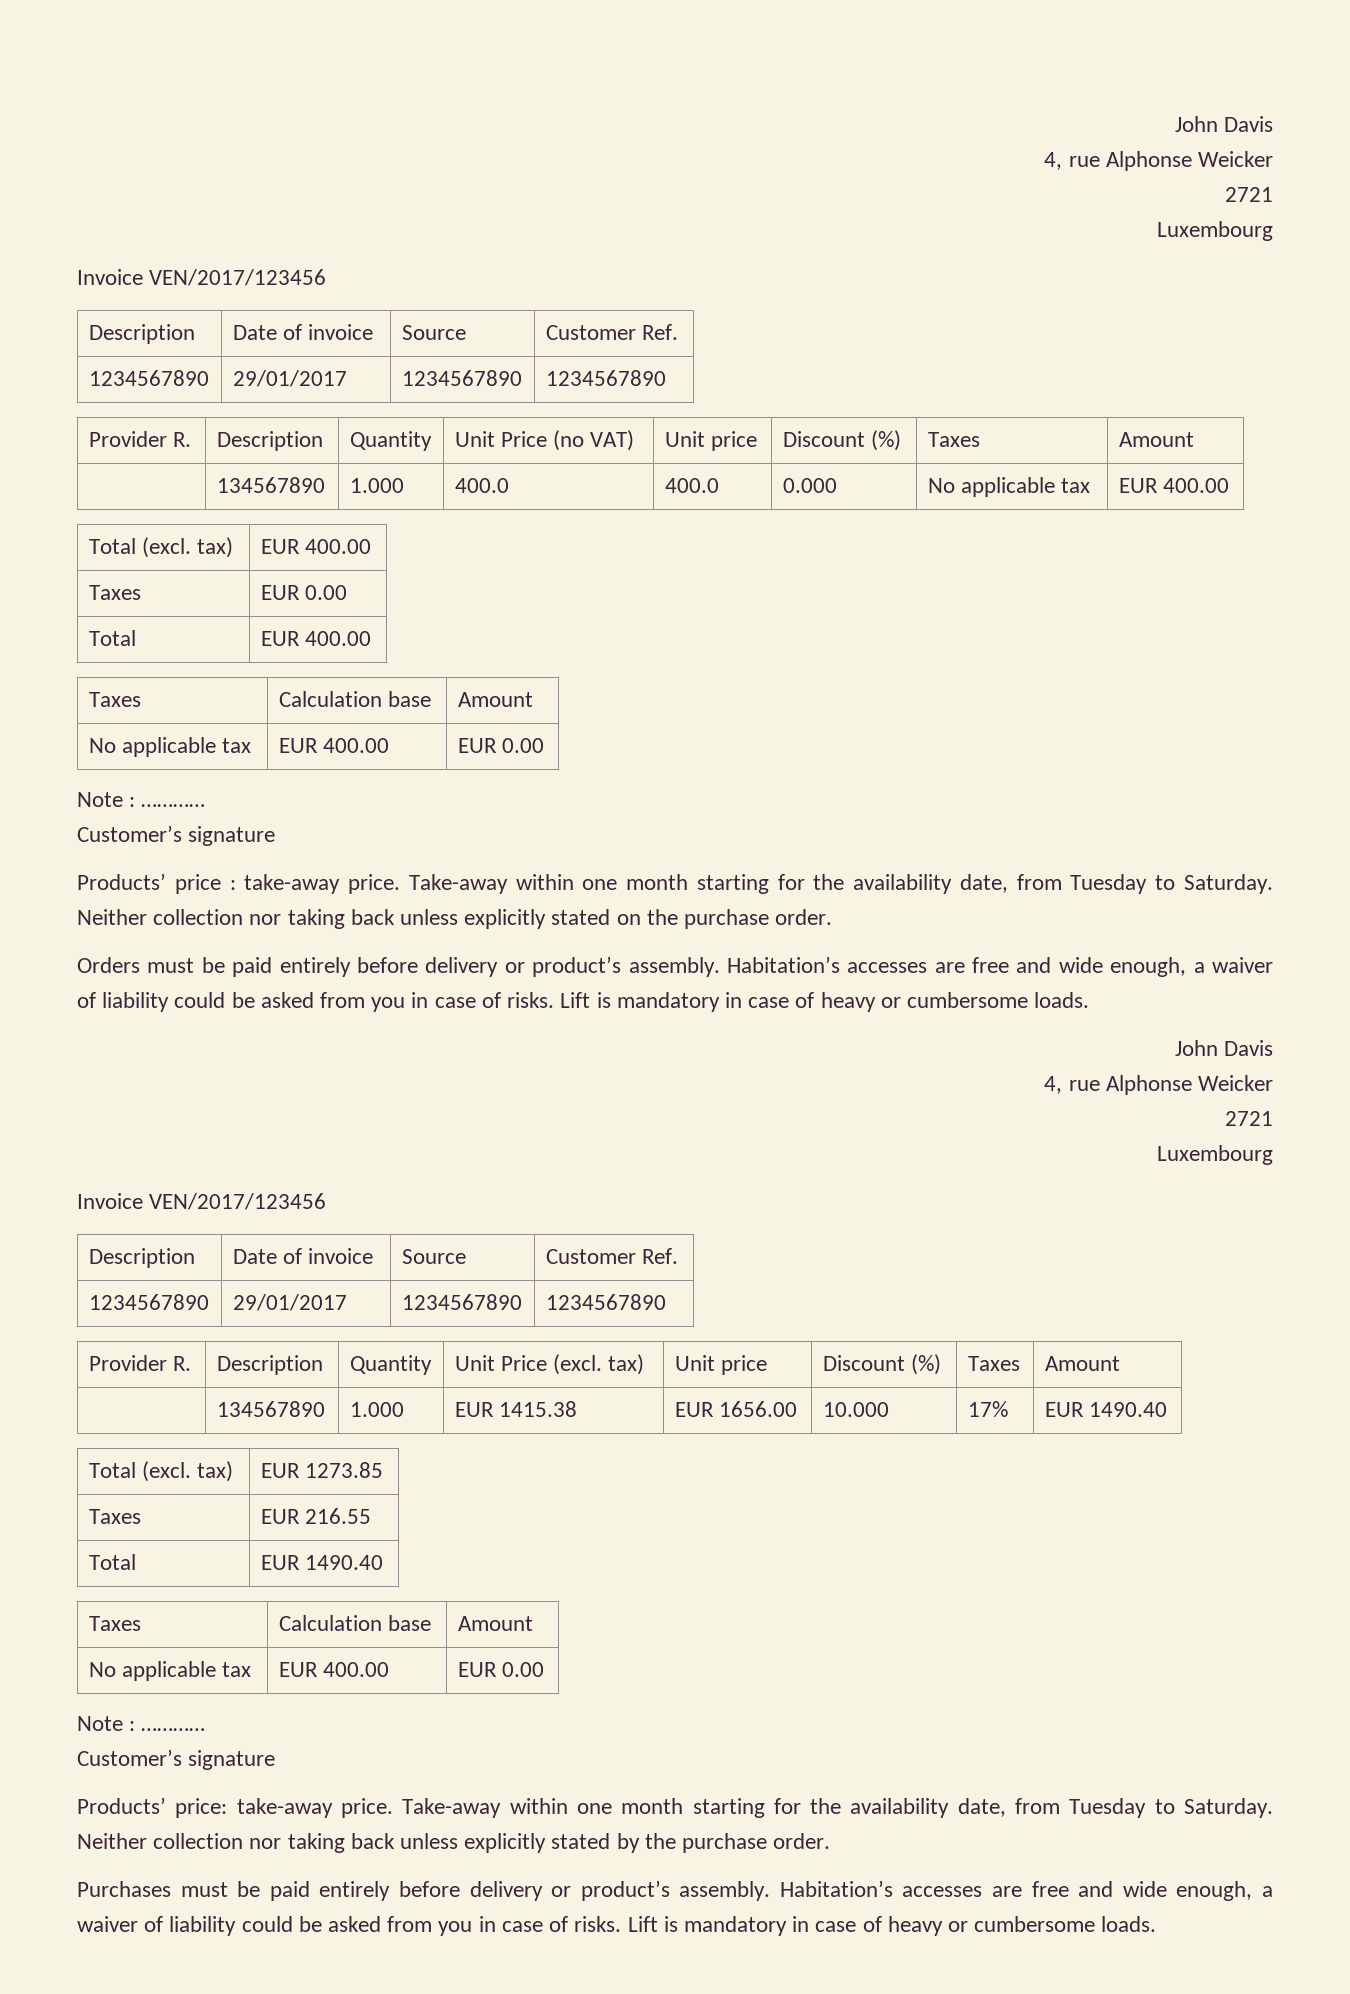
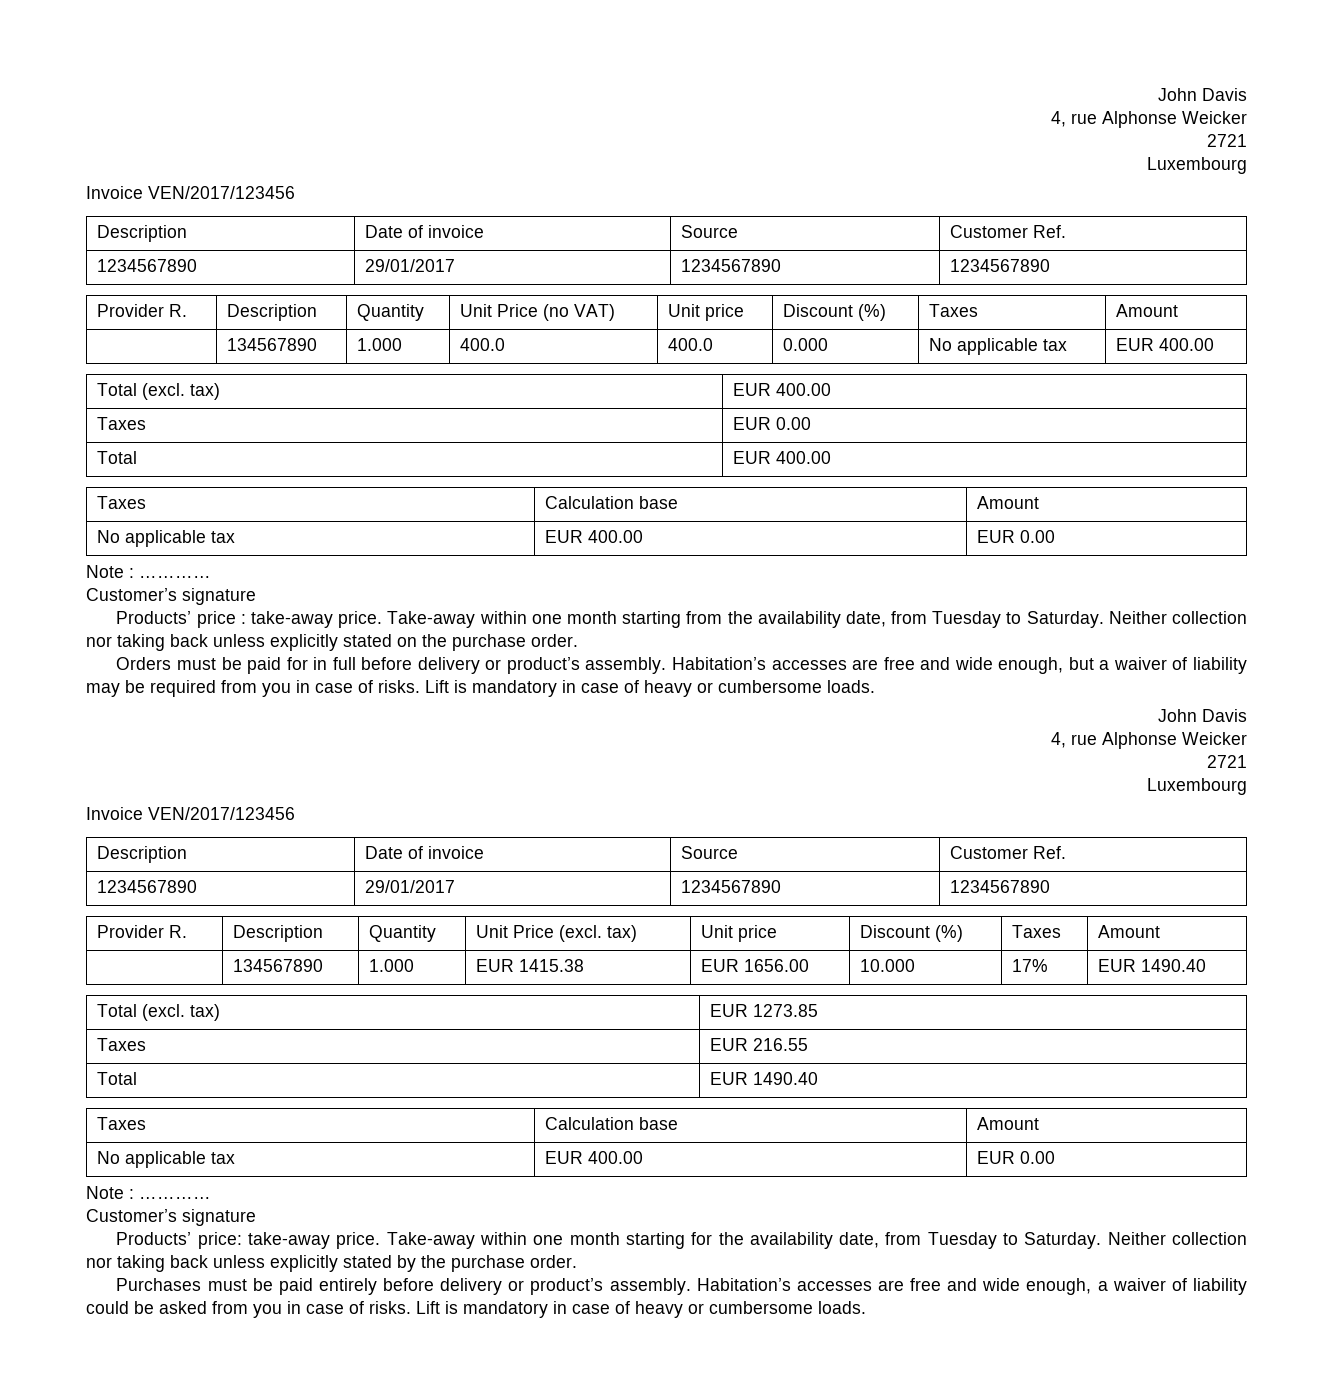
- Products’ price : take-away price. Take-away within one month starting for the availability date, from Tuesday to Saturday.
+ Products’ price : take-away price. Take-away within one month starting from the availability date, from Tuesday to Saturday.
- Orders must be paid entirely before delivery or product’s assembly. Habitation’s accesses are free and wide enough, a waiver of liability could be asked from you in case of risks.
+ Orders must be paid for in full before delivery or product’s assembly. Habitation’s accesses are free and wide enough, but a waiver of liability may be required from you in case of risks.

